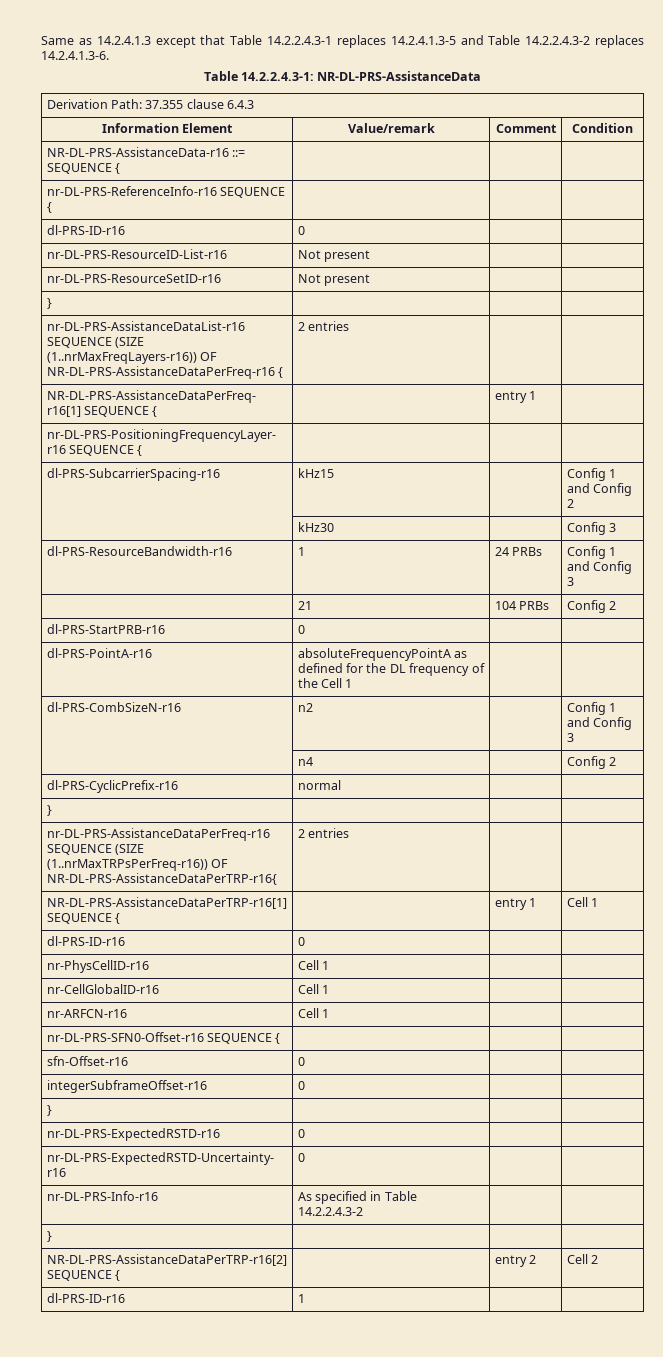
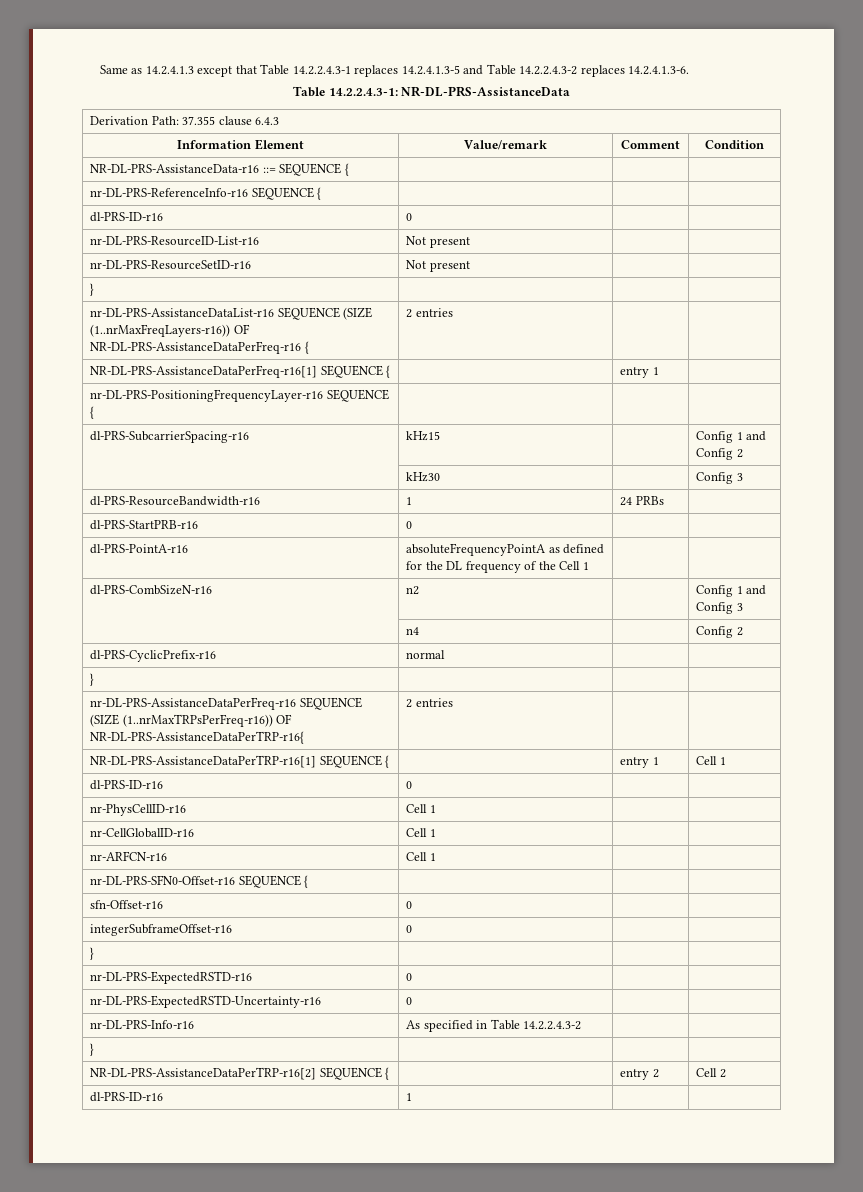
- dl-PRS-ResourceBandwidth-r16 | 1 | 24 PRBs | Config 1 and Config 3
- | 21 | 104 PRBs | Config 2
+ dl-PRS-ResourceBandwidth-r16 | 1 | 24 PRBs |

